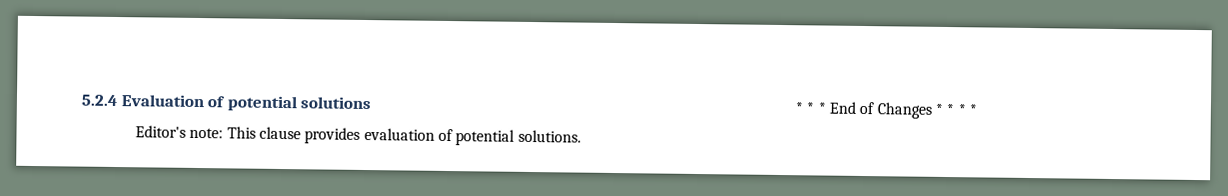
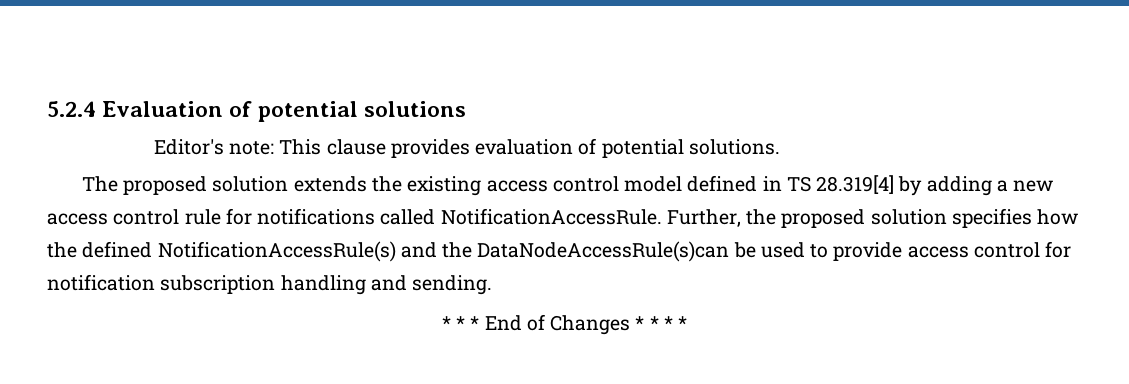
+ The proposed solution extends the existing access control model defined in TS 28.319[4] by adding a new access control rule for notifications called NotificationAccessRule. Further, the proposed solution specifies how the defined NotificationAccessRule(s) and the DataNodeAccessRule(s)can be used to provide access control for notification subscription handling and sending.

